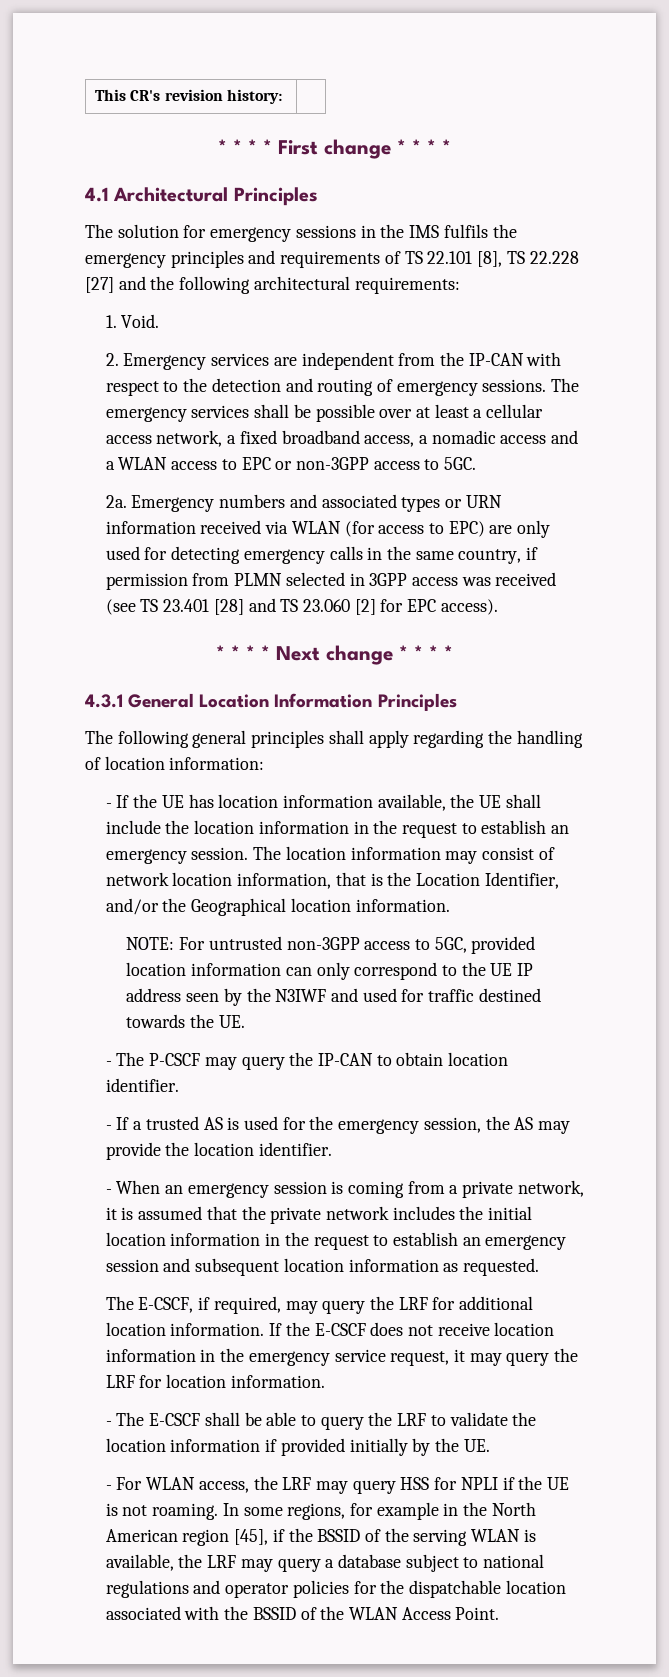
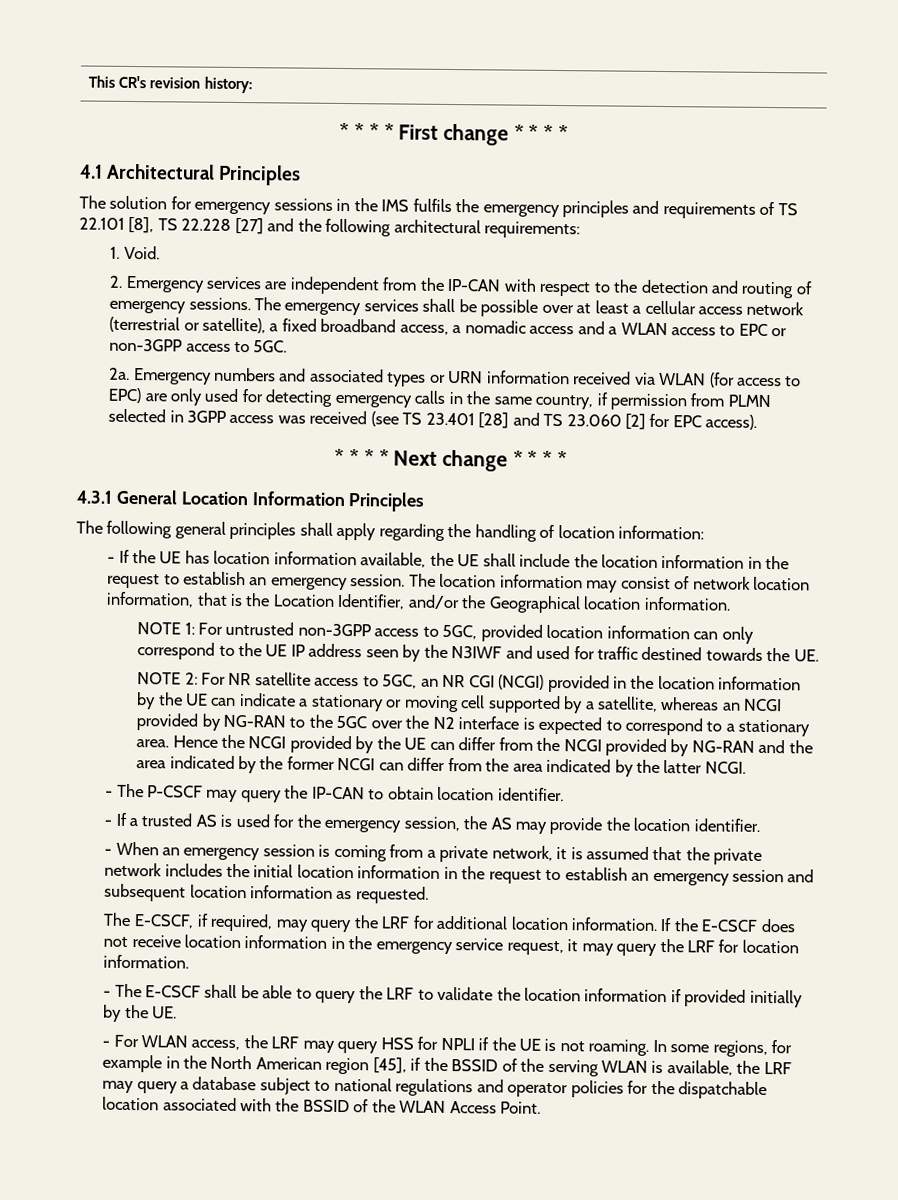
- The emergency services shall be possible over at least a cellular access network, a fixed broadband access, a nomadic access and a WLAN access to EPC or non-3GPP access to 5GC.
+ The emergency services shall be possible over at least a cellular access network (terrestrial or satellite), a fixed broadband access, a nomadic access and a WLAN access to EPC or non-3GPP access to 5GC.
- NOTE: For untrusted non-3GPP access to 5GC, provided location information can only correspond to the UE IP address seen by the N3IWF and used for traffic destined towards the UE.
+ NOTE 1: For untrusted non-3GPP access to 5GC, provided location information can only correspond to the UE IP address seen by the N3IWF and used for traffic destined towards the UE.
+ NOTE 2: For NR satellite access to 5GC, an NR CGI (NCGI) provided in the location information by the UE can indicate a stationary or moving cell supported by a satellite, whereas an NCGI provided by NG-RAN to the 5GC over the N2 interface is expected to correspond to a stationary area. Hence the NCGI provided by the UE can differ from the NCGI provided by NG-RAN and the area indicated by the former NCGI can differ from the area indicated by the latter NCGI.

